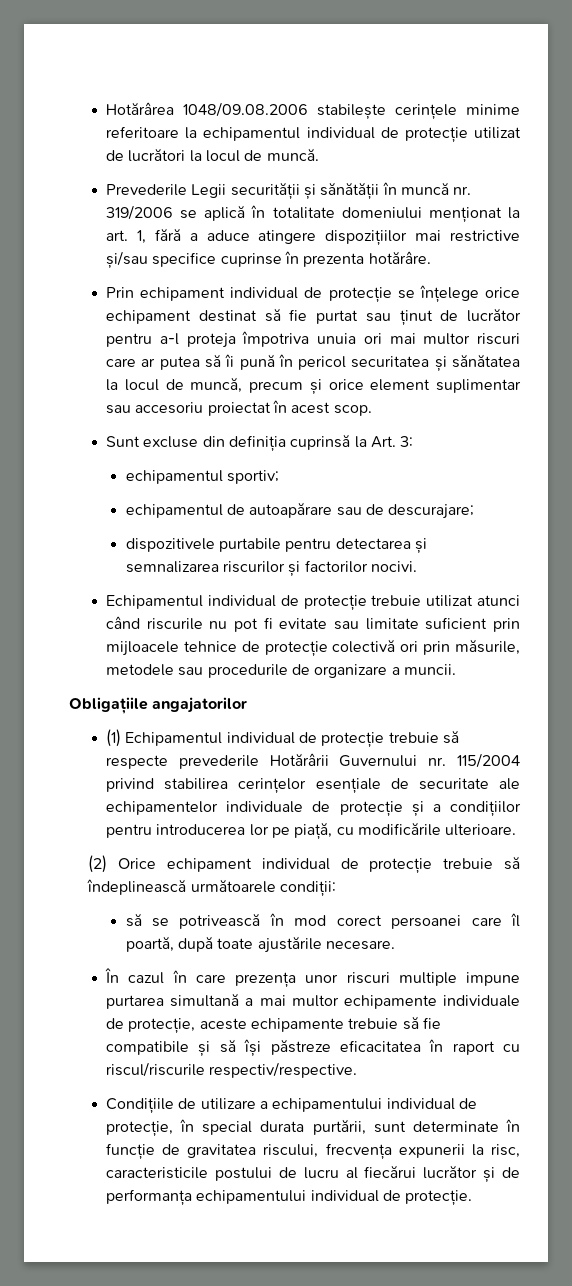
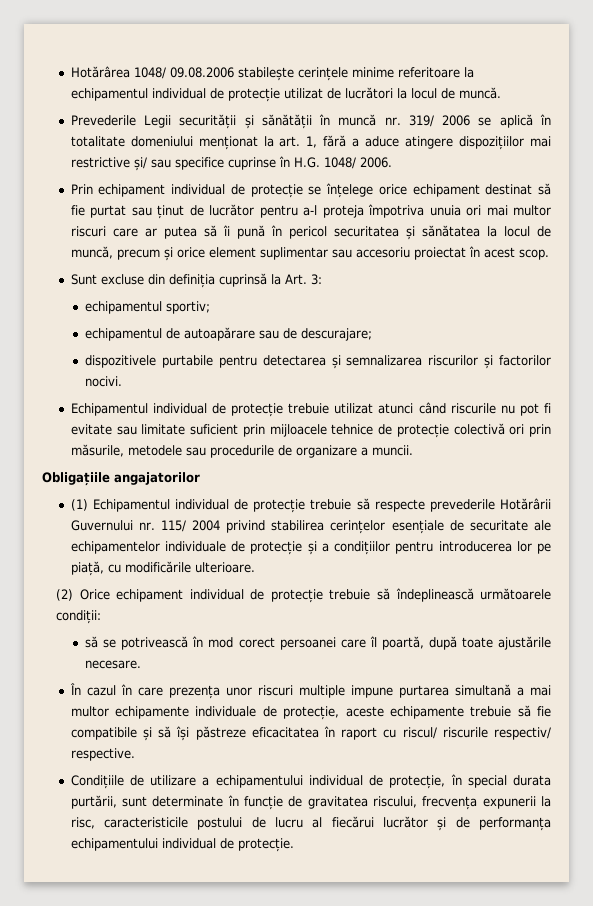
- Hotărârea 1048/09.08.2006 stabilește cerințele minime referitoare la echipamentul individual de protecție utilizat de lucrători la locul de muncă.
+ Hotărârea 1048/ 09.08.2006 stabilește cerințele minime referitoare la echipamentul individual de protecție utilizat de lucrători la locul de muncă.
- Prevederile Legii securității și sănătății în muncă nr. 319/2006 se aplică în totalitate domeniului menționat la art. 1, fără a aduce atingere dispozițiilor mai restrictive și/sau specifice cuprinse în prezenta hotărâre.
+ Prevederile Legii securității și sănătății în muncă nr. 319/ 2006 se aplică în totalitate domeniului menționat la art. 1, fără a aduce atingere dispozițiilor mai restrictive și/ sau specifice cuprinse în H.G. 1048/ 2006.
- (1) Echipamentul individual de protecție trebuie să respecte prevederile Hotărârii Guvernului nr. 115/2004 privind stabilirea cerințelor esențiale de securitate ale echipamentelor individuale de protecție și a condițiilor pentru introducerea lor pe piață, cu modificările ulterioare.
+ (1) Echipamentul individual de protecție trebuie să respecte prevederile Hotărârii Guvernului nr. 115/ 2004 privind stabilirea cerințelor esențiale de securitate ale echipamentelor individuale de protecție și a condițiilor pentru introducerea lor pe piață, cu modificările ulterioare.
- În cazul în care prezența unor riscuri multiple impune purtarea simultană a mai multor echipamente individuale de protecție, aceste echipamente trebuie să fie compatibile și să își păstreze eficacitatea în raport cu riscul/riscurile respectiv/respective.
+ În cazul în care prezența unor riscuri multiple impune purtarea simultană a mai multor echipamente individuale de protecție, aceste echipamente trebuie să fie compatibile și să își păstreze eficacitatea în raport cu riscul/ riscurile respectiv/ respective.

